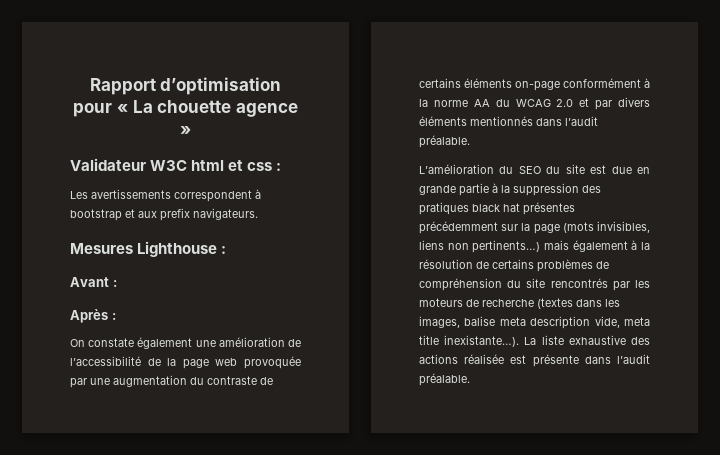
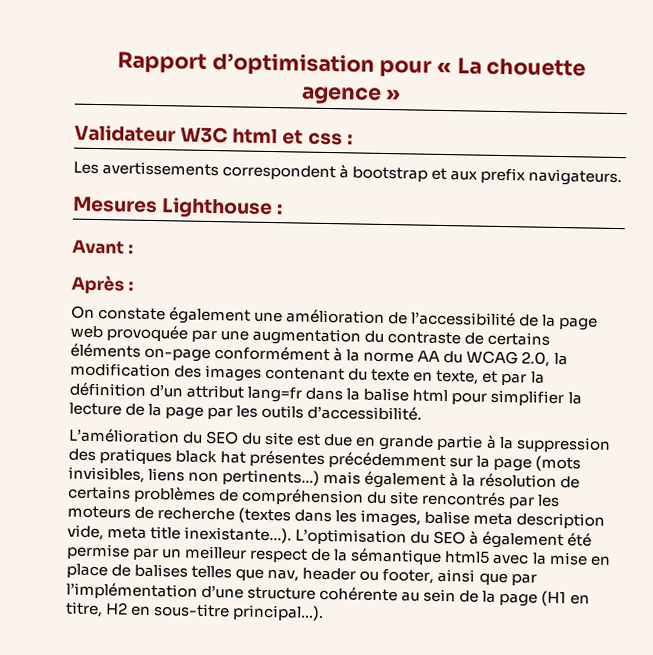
- On constate également une amélioration de l’accessibilité de la page web provoquée par une augmentation du contraste de certains éléments on-page conformément à la norme AA du WCAG 2.0 et par divers éléments mentionnés dans l’audit préalable.
+ On constate également une amélioration de l’accessibilité de la page web provoquée par une augmentation du contraste de certains éléments on-page conformément à la norme AA du WCAG 2.0, la modification des images contenant du texte en texte, et par la définition d’un attribut lang=fr dans la balise html pour simplifier la lecture de la page par les outils d’accessibilité.
- La liste exhaustive des actions réalisée est présente dans l’audit préalable.
+ L’optimisation du SEO à également été permise par un meilleur respect de la sémantique html5 avec la mise en place de balises telles que nav, header ou footer, ainsi que par l’implémentation d’une structure cohérente au sein de la page (H1 en titre, H2 en sous-titre principal…).

